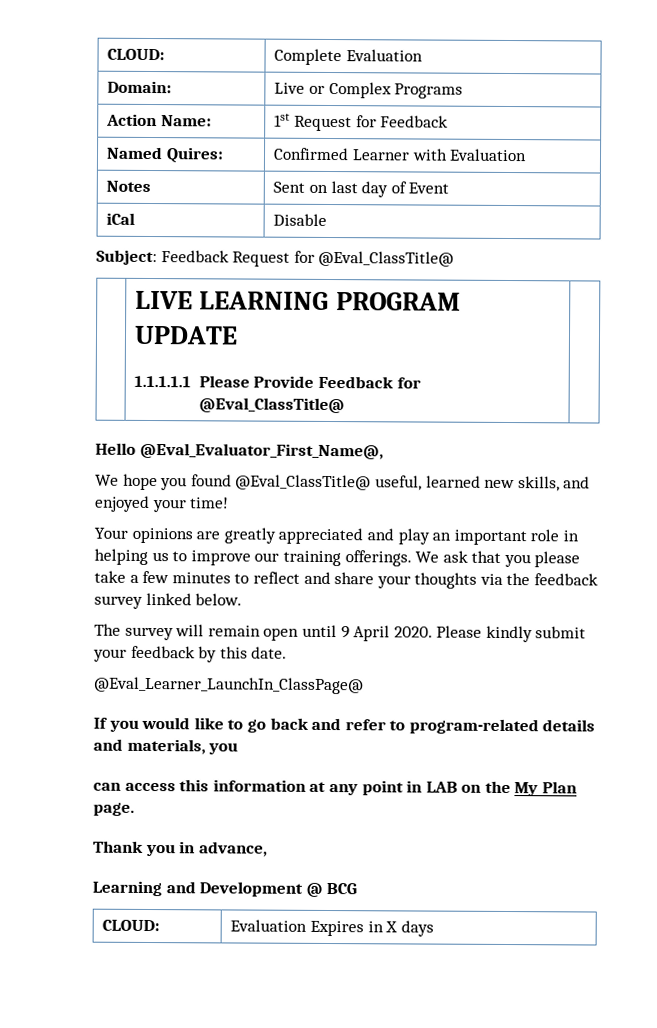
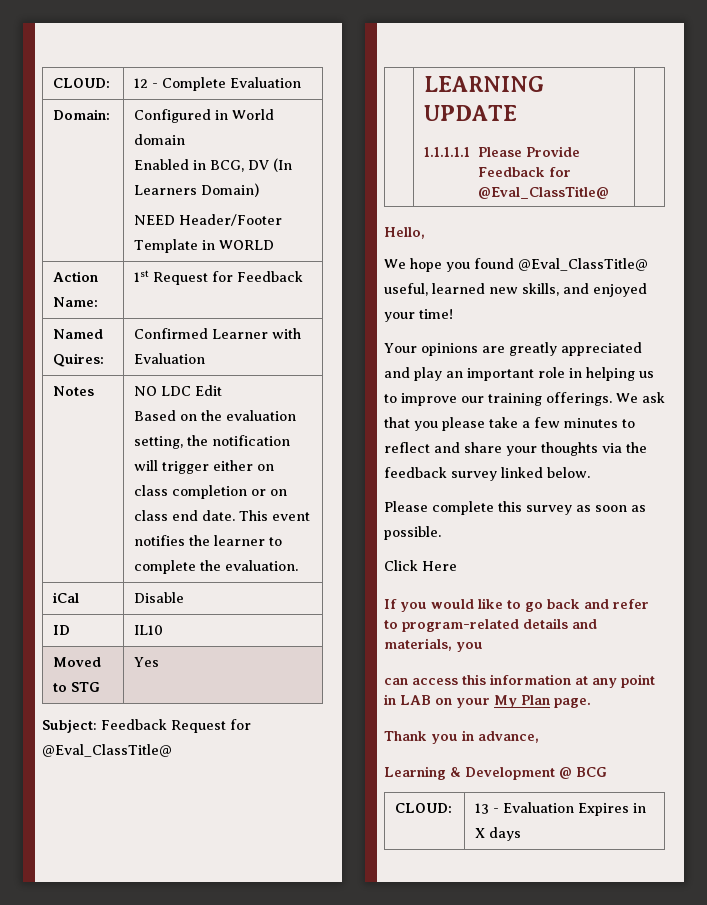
- CLOUD: | Complete Evaluation
+ CLOUD: | 12 - Complete Evaluation
- Domain: | Live or Complex Programs
+ Domain: | Configured in World domain
+ Enabled in BCG, DV (In Learners Domain)
+ NEED Header/Footer Template in WORLD
- Notes | Sent on last day of Event
+ Notes | NO LDC Edit
+ Based on the evaluation setting, the notification will trigger either on class completion or on class end date. This event notifies the learner to complete the evaluation.
  iCal | Disable
+ ID | IL10
+ Moved to STG | Yes
- | LIVE LEARNING PROGRAM UPDATE
+ | LEARNING UPDATE
- Hello @Eval_Evaluator_First_Name@,
+ Hello,
- The survey will remain open until 9 April 2020. Please kindly submit your feedback by this date.
- @Eval_Learner_LaunchIn_ClassPage@
+ Please complete this survey as soon as possible.
+ Click Here
- can access this information at any point in LAB on the My Plan page.
+ can access this information at any point in LAB on your My Plan page.
- Learning and Development @ BCG
+ Learning & Development @ BCG
- CLOUD: | Evaluation Expires in X days
+ CLOUD: | 13 - Evaluation Expires in X days

